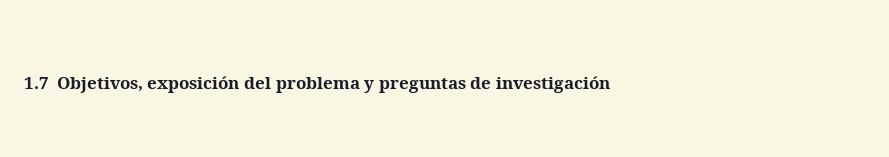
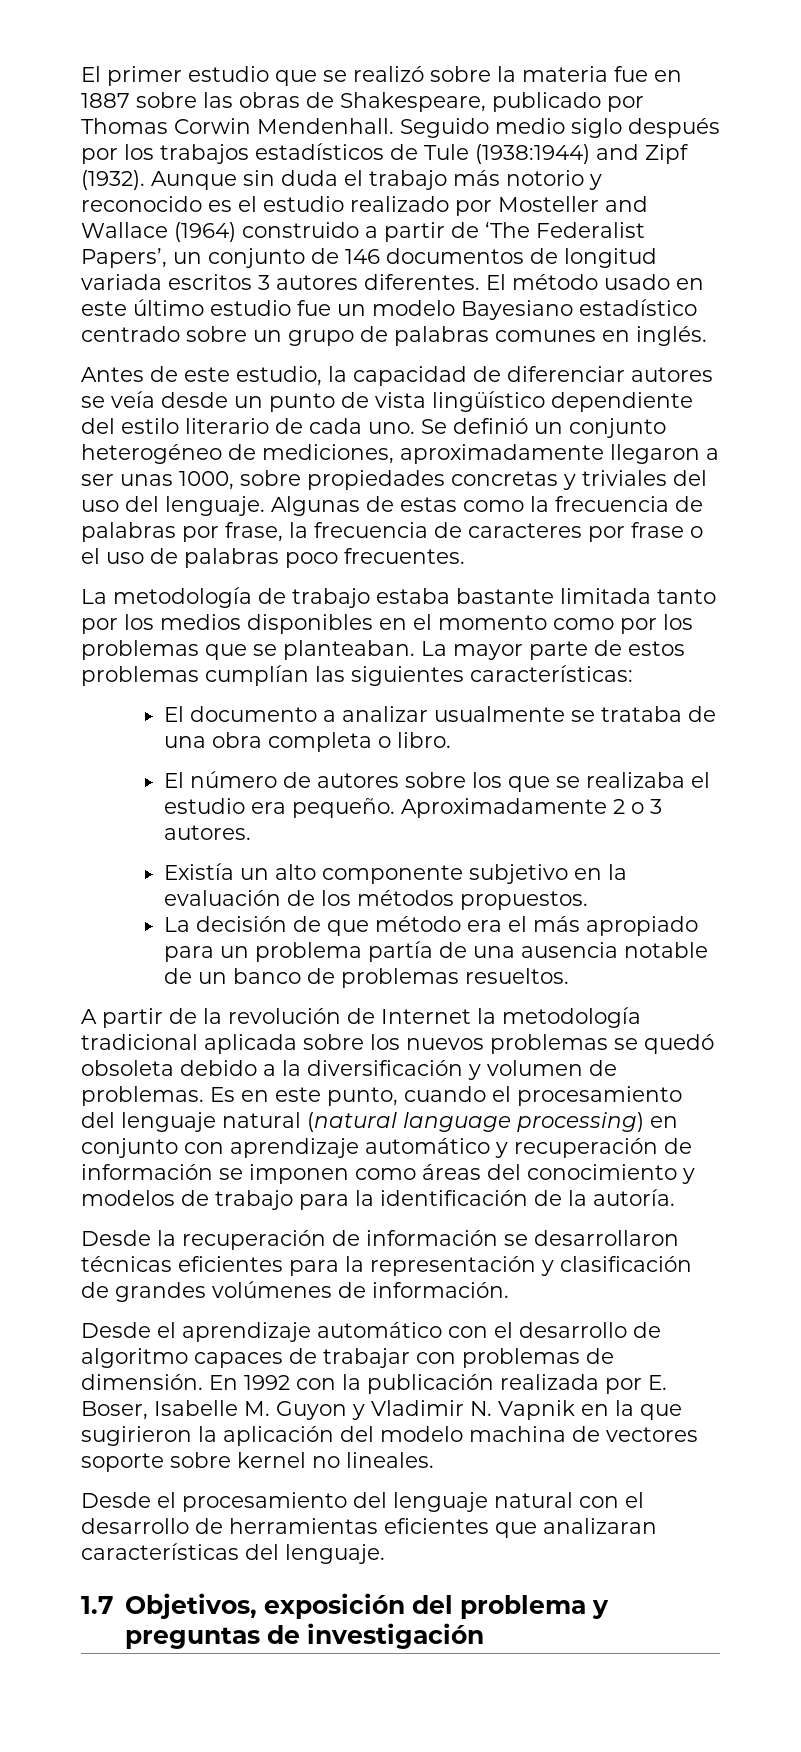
+ El primer estudio que se realizó sobre la materia fue en 1887 sobre las obras de Shakespeare, publicado por Thomas Corwin Mendenhall. Seguido medio siglo después por los trabajos estadísticos de Tule (1938:1944) and Zipf (1932). Aunque sin duda el trabajo más notorio y reconocido es el estudio realizado por Mosteller and Wallace (1964) construido a partir de ‘The Federalist Papers’, un conjunto de 146 documentos de longitud variada escritos 3 autores diferentes. El método usado en este último estudio fue un modelo Bayesiano estadístico centrado sobre un grupo de palabras comunes en inglés.
+ Antes de este estudio, la capacidad de diferenciar autores se veía desde un punto de vista lingüístico dependiente del estilo literario de cada uno. Se definió un conjunto heterogéneo de mediciones, aproximadamente llegaron a ser unas 1000, sobre propiedades concretas y triviales del uso del lenguaje. Algunas de estas como la frecuencia de palabras por frase, la frecuencia de caracteres por frase o el uso de palabras poco frecuentes.
+ La metodología de trabajo estaba bastante limitada tanto por los medios disponibles en el momento como por los problemas que se planteaban. La mayor parte de estos problemas cumplían las siguientes características:
+ El documento a analizar usualmente se trataba de una obra completa o libro.
+ El número de autores sobre los que se realizaba el estudio era pequeño. Aproximadamente 2 o 3 autores.
+ Existía un alto componente subjetivo en la evaluación de los métodos propuestos.
+ La decisión de que método era el más apropiado para un problema partía de una ausencia notable de un banco de problemas resueltos.
+ A partir de la revolución de Internet la metodología tradicional aplicada sobre los nuevos problemas se quedó obsoleta debido a la diversificación y volumen de problemas. Es en este punto, cuando el procesamiento del lenguaje natural (natural language processing) en conjunto con aprendizaje automático y recuperación de información se imponen como áreas del conocimiento y modelos de trabajo para la identificación de la autoría.
+ Desde la recuperación de información se desarrollaron técnicas eficientes para la representación y clasificación de grandes volúmenes de información.
+ Desde el aprendizaje automático con el desarrollo de algoritmo capaces de trabajar con problemas de dimensión. En 1992 con la publicación realizada por E. Boser, Isabelle M. Guyon y Vladimir N. Vapnik en la que sugirieron la aplicación del modelo machina de vectores soporte sobre kernel no lineales.
+ Desde el procesamiento del lenguaje natural con el desarrollo de herramientas eficientes que analizaran características del lenguaje.

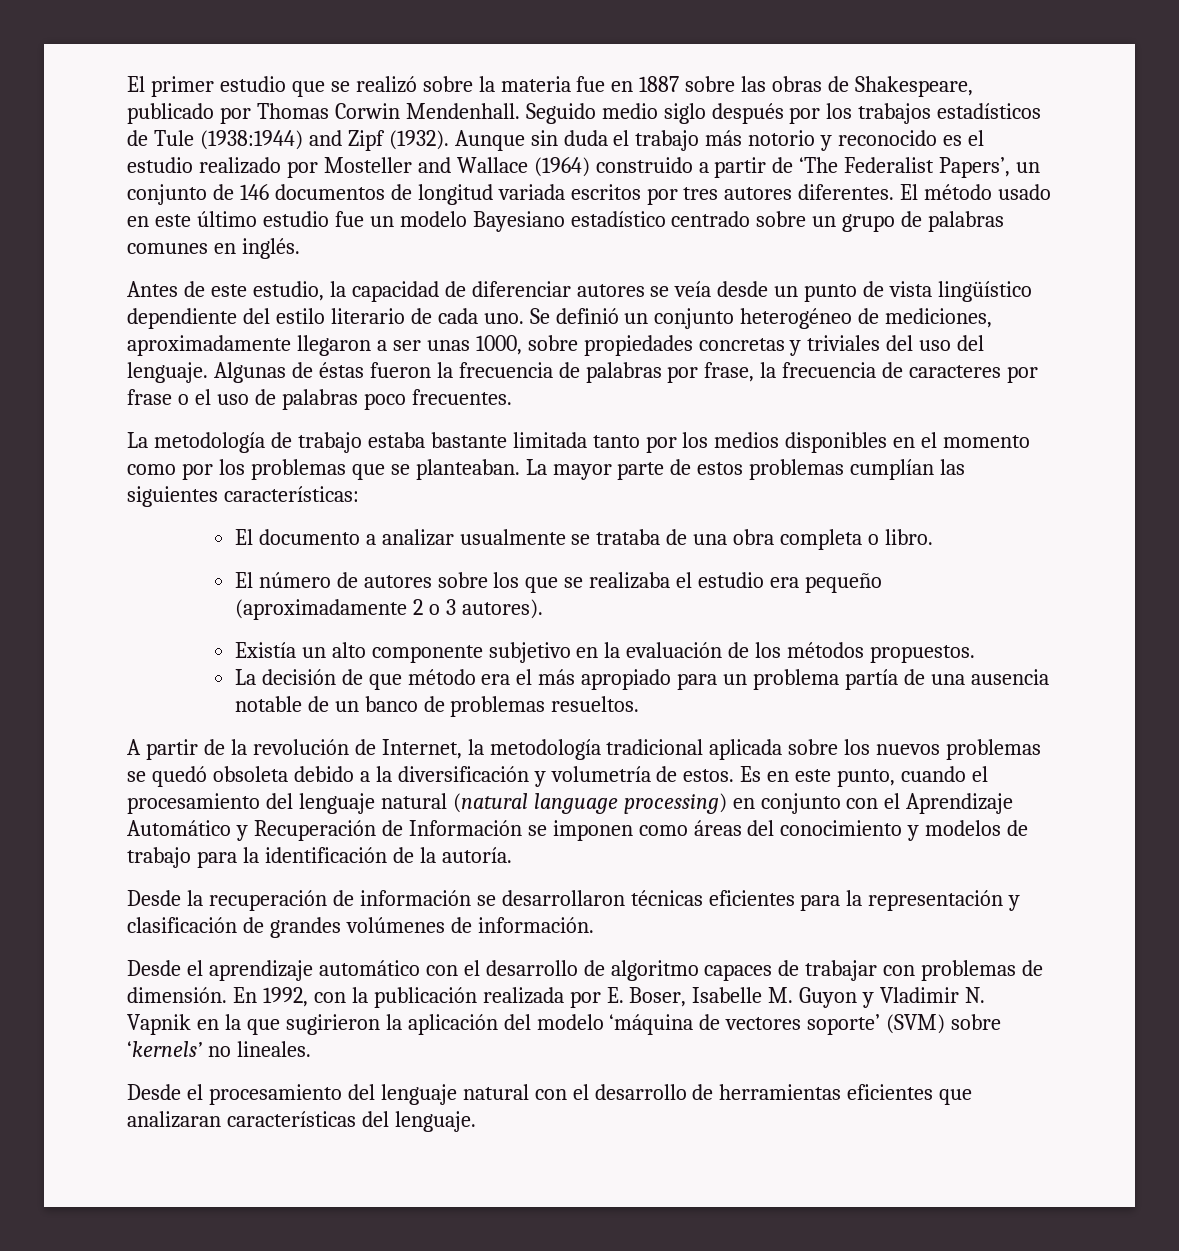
- Aunque sin duda el trabajo más notorio y reconocido es el estudio realizado por Mosteller and Wallace (1964) construido a partir de ‘The Federalist Papers’, un conjunto de 146 documentos de longitud variada escritos 3 autores diferentes.
+ Aunque sin duda el trabajo más notorio y reconocido es el estudio realizado por Mosteller and Wallace (1964) construido a partir de ‘The Federalist Papers’, un conjunto de 146 documentos de longitud variada escritos por tres autores diferentes.
- Algunas de estas como la frecuencia de palabras por frase, la frecuencia de caracteres por frase o el uso de palabras poco frecuentes.
+ Algunas de éstas fueron la frecuencia de palabras por frase, la frecuencia de caracteres por frase o el uso de palabras poco frecuentes.
- El número de autores sobre los que se realizaba el estudio era pequeño. Aproximadamente 2 o 3 autores.
+ El número de autores sobre los que se realizaba el estudio era pequeño (aproximadamente 2 o 3 autores).
- A partir de la revolución de Internet la metodología tradicional aplicada sobre los nuevos problemas se quedó obsoleta debido a la diversificación y volumen de problemas.
+ A partir de la revolución de Internet, la metodología tradicional aplicada sobre los nuevos problemas se quedó obsoleta debido a la diversificación y volumetría de estos.
- Es en este punto, cuando el procesamiento del lenguaje natural (natural language processing) en conjunto con aprendizaje automático y recuperación de información se imponen como áreas del conocimiento y modelos de trabajo para la identificación de la autoría.
+ Es en este punto, cuando el procesamiento del lenguaje natural (natural language processing) en conjunto con el Aprendizaje Automático y Recuperación de Información se imponen como áreas del conocimiento y modelos de trabajo para la identificación de la autoría.
- En 1992 con la publicación realizada por E. Boser, Isabelle M. Guyon y Vladimir N. Vapnik en la que sugirieron la aplicación del modelo machina de vectores soporte sobre kernel no lineales.
+ En 1992, con la publicación realizada por E. Boser, Isabelle M. Guyon y Vladimir N. Vapnik en la que sugirieron la aplicación del modelo ‘máquina de vectores soporte’ (SVM) sobre ‘kernels’ no lineales.
- 1.7 Objetivos, exposición del problema y preguntas de investigación

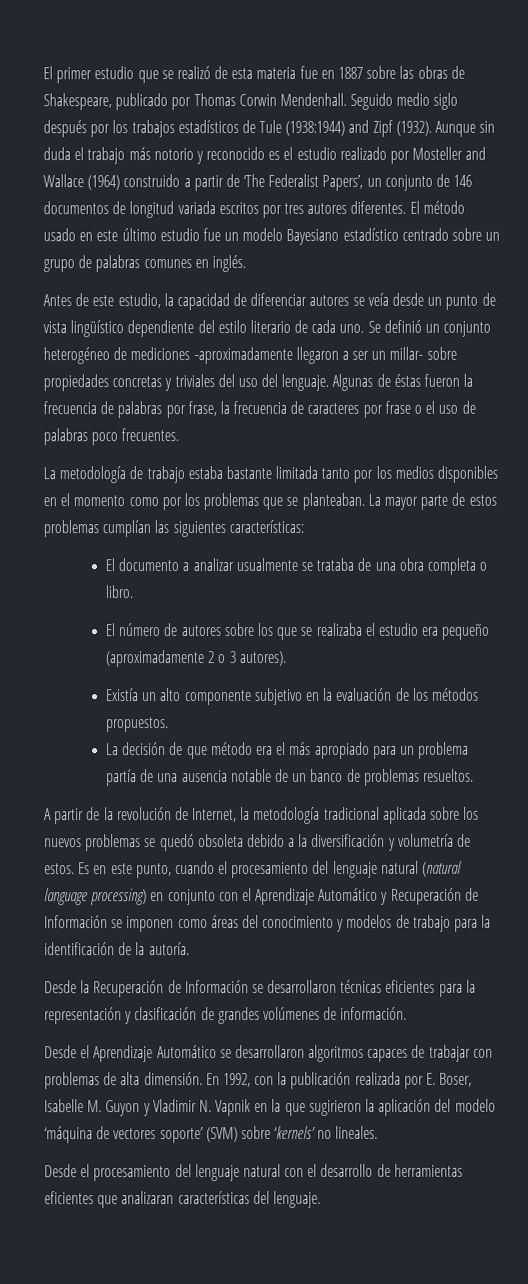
- El primer estudio que se realizó sobre la materia fue en 1887 sobre las obras de Shakespeare, publicado por Thomas Corwin Mendenhall.
+ El primer estudio que se realizó de esta materia fue en 1887 sobre las obras de Shakespeare, publicado por Thomas Corwin Mendenhall.
- Se definió un conjunto heterogéneo de mediciones, aproximadamente llegaron a ser unas 1000, sobre propiedades concretas y triviales del uso del lenguaje.
+ Se definió un conjunto heterogéneo de mediciones -aproximadamente llegaron a ser un millar- sobre propiedades concretas y triviales del uso del lenguaje.
- Desde la recuperación de información se desarrollaron técnicas eficientes para la representación y clasificación de grandes volúmenes de información.
+ Desde la Recuperación de Información se desarrollaron técnicas eficientes para la representación y clasificación de grandes volúmenes de información.
- Desde el aprendizaje automático con el desarrollo de algoritmo capaces de trabajar con problemas de dimensión.
+ Desde el Aprendizaje Automático se desarrollaron algoritmos capaces de trabajar con problemas de alta dimensión.

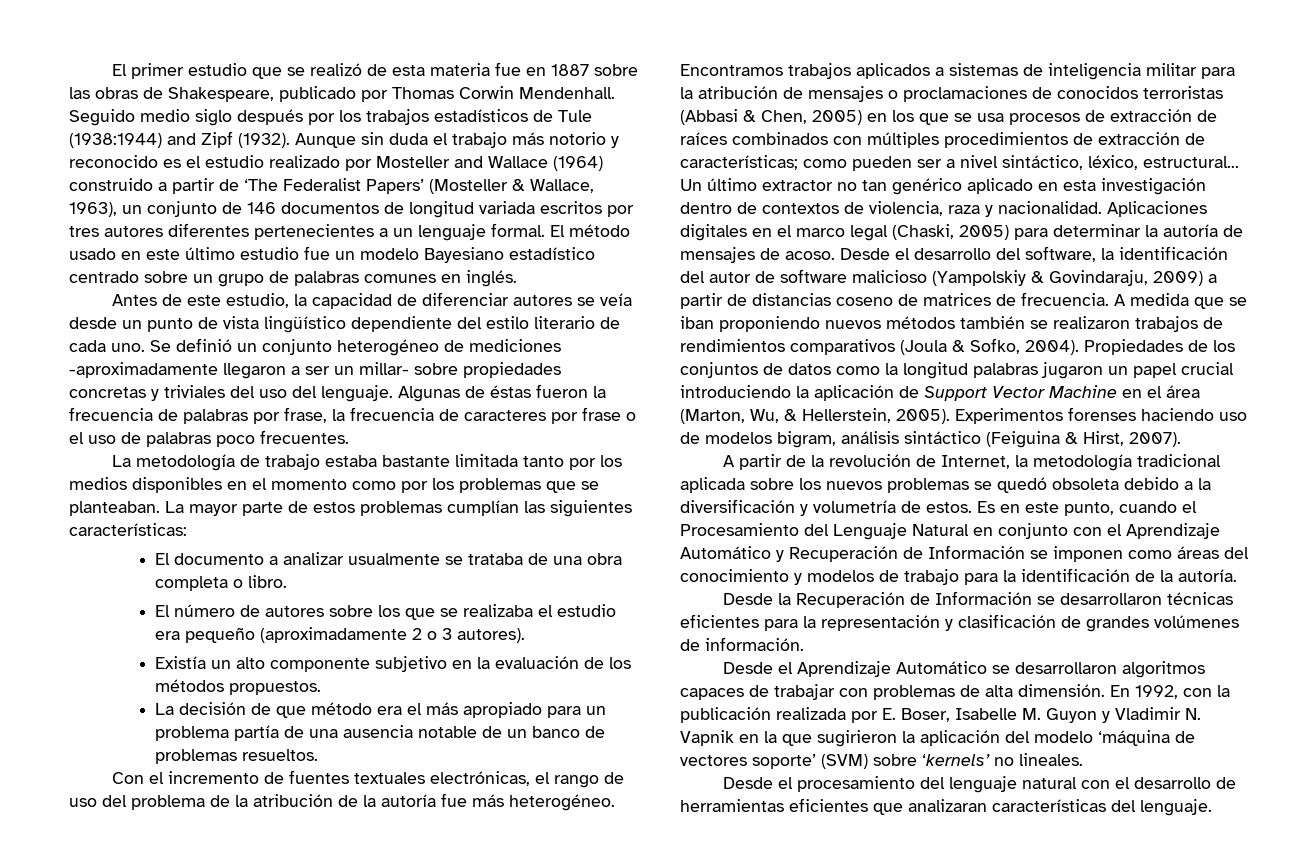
- Aunque sin duda el trabajo más notorio y reconocido es el estudio realizado por Mosteller and Wallace (1964) construido a partir de ‘The Federalist Papers’, un conjunto de 146 documentos de longitud variada escritos por tres autores diferentes.
+ Aunque sin duda el trabajo más notorio y reconocido es el estudio realizado por Mosteller and Wallace (1964) construido a partir de ‘The Federalist Papers’ (Mosteller & Wallace, 1963), un conjunto de 146 documentos de longitud variada escritos por tres autores diferentes pertenecientes a un lenguaje formal.
+ Con el incremento de fuentes textuales electrónicas, el rango de uso del problema de la atribución de la autoría fue más heterogéneo. Encontramos trabajos aplicados a sistemas de inteligencia militar para la atribución de mensajes o proclamaciones de conocidos terroristas (Abbasi & Chen, 2005) en los que se usa procesos de extracción de raíces combinados con múltiples procedimientos de extracción de características; como pueden ser a nivel sintáctico, léxico, estructural... Un último extractor no tan genérico aplicado en esta investigación dentro de contextos de violencia, raza y nacionalidad. Aplicaciones digitales en el marco legal (Chaski, 2005) para determinar la autoría de mensajes de acoso. Desde el desarrollo del software, la identificación del autor de software malicioso (Yampolskiy & Govindaraju, 2009) a partir de distancias coseno de matrices de frecuencia. A medida que se iban proponiendo nuevos métodos también se realizaron trabajos de rendimientos comparativos (Joula & Sofko, 2004). Propiedades de los conjuntos de datos como la longitud palabras jugaron un papel crucial introduciendo la aplicación de Support Vector Machine en el área (Marton, Wu, & Hellerstein, 2005). Experimentos forenses haciendo uso de modelos bigram, análisis sintáctico (Feiguina & Hirst, 2007).
- Es en este punto, cuando el procesamiento del lenguaje natural (natural language processing) en conjunto con el Aprendizaje Automático y Recuperación de Información se imponen como áreas del conocimiento y modelos de trabajo para la identificación de la autoría.
+ Es en este punto, cuando el Procesamiento del Lenguaje Natural en conjunto con el Aprendizaje Automático y Recuperación de Información se imponen como áreas del conocimiento y modelos de trabajo para la identificación de la autoría.

